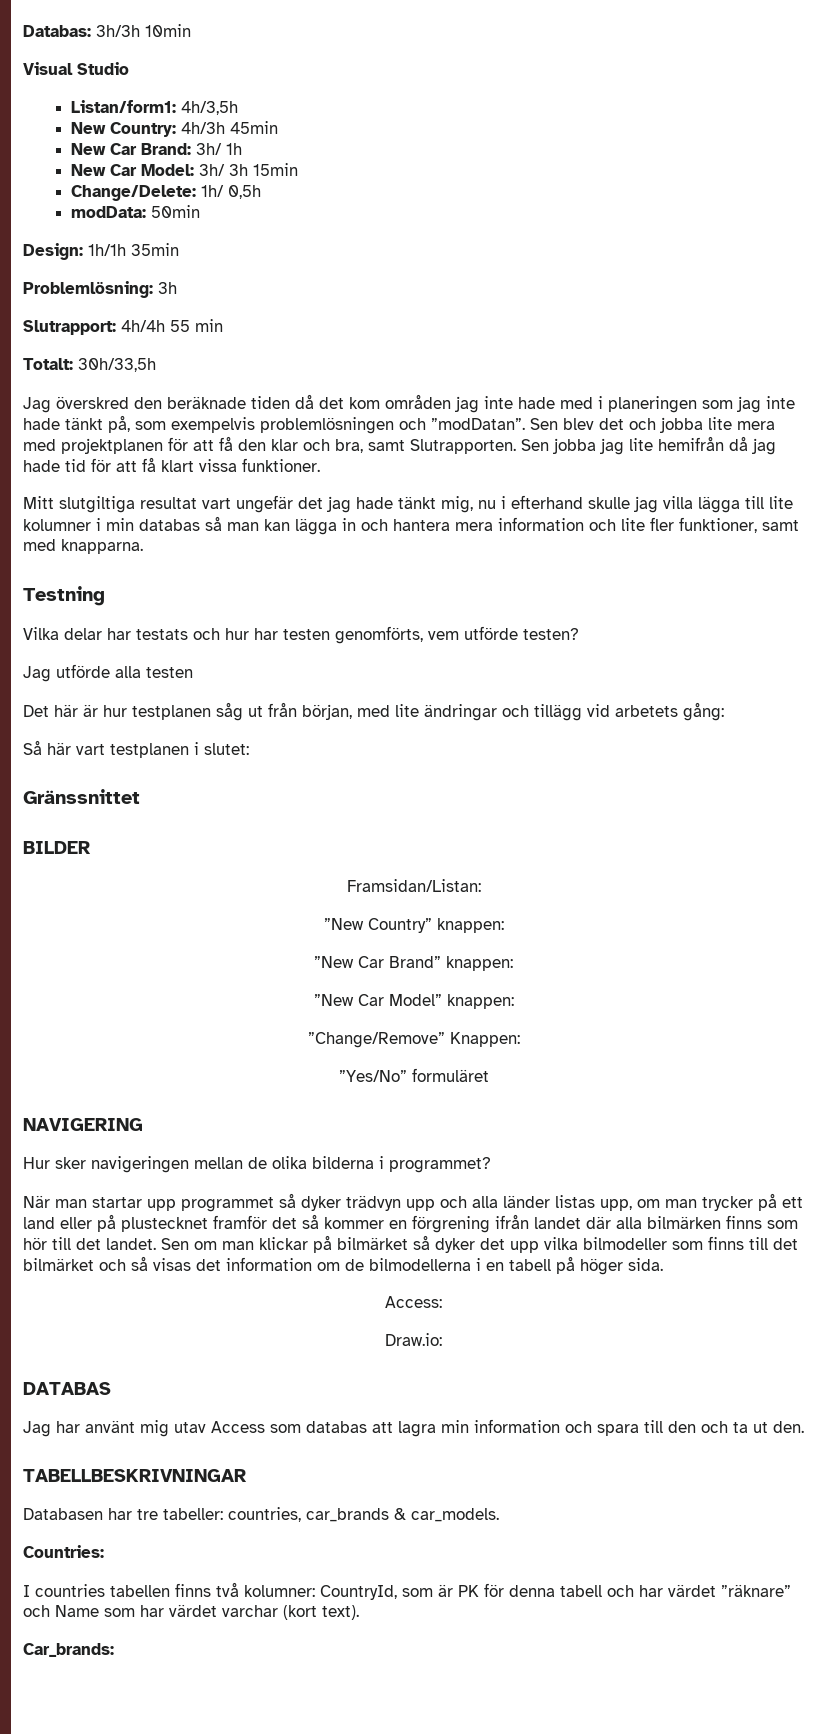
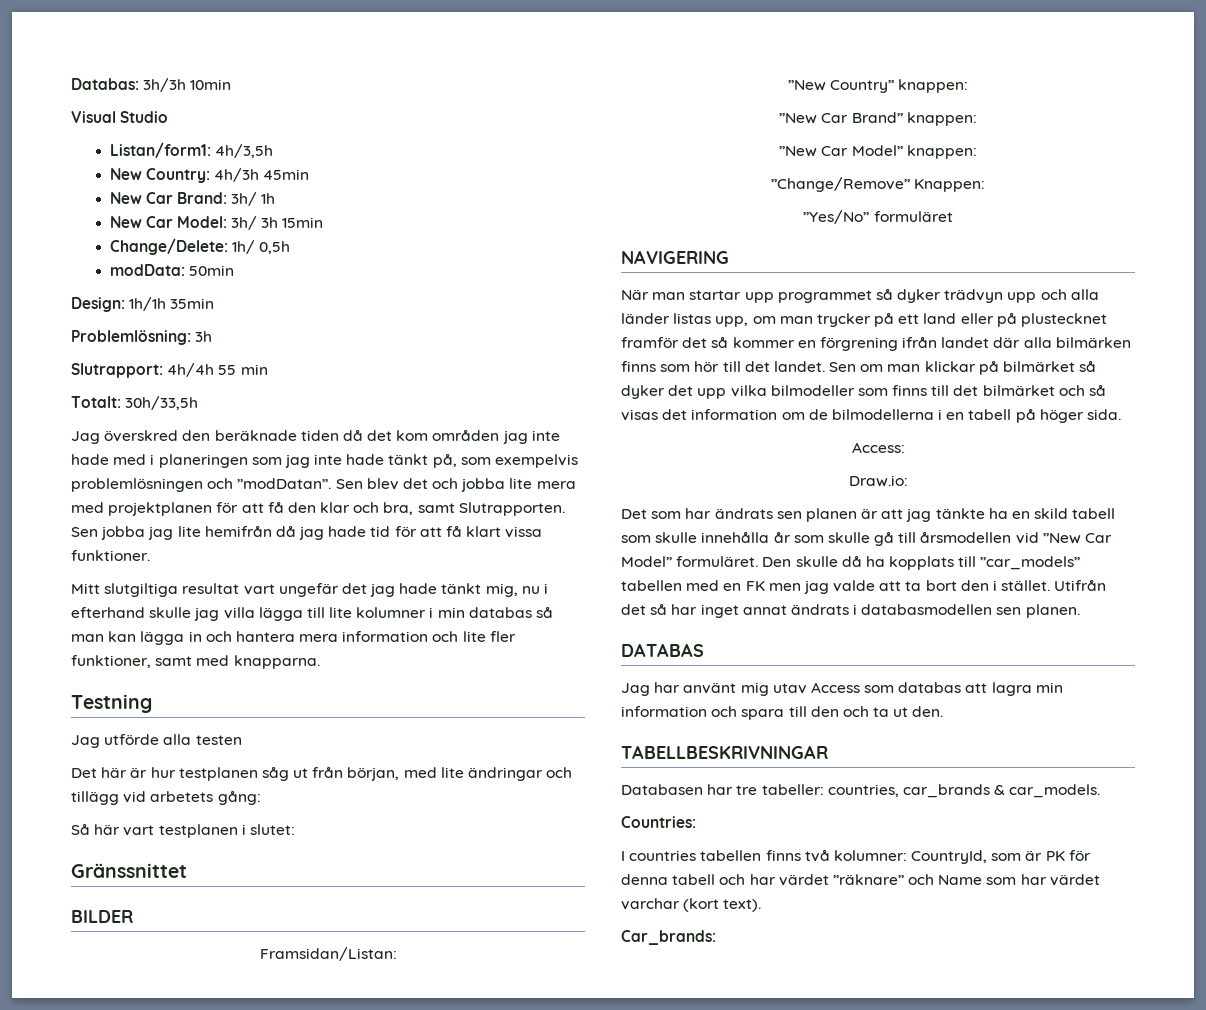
- Vilka delar har testats och hur har testen genomförts, vem utförde testen?
- Hur sker navigeringen mellan de olika bilderna i programmet?
+ Det som har ändrats sen planen är att jag tänkte ha en skild tabell som skulle innehålla år som skulle gå till årsmodellen vid ”New Car Model” formuläret. Den skulle då ha kopplats till ”car_models” tabellen med en FK men jag valde att ta bort den i stället. Utifrån det så har inget annat ändrats i databasmodellen sen planen.

